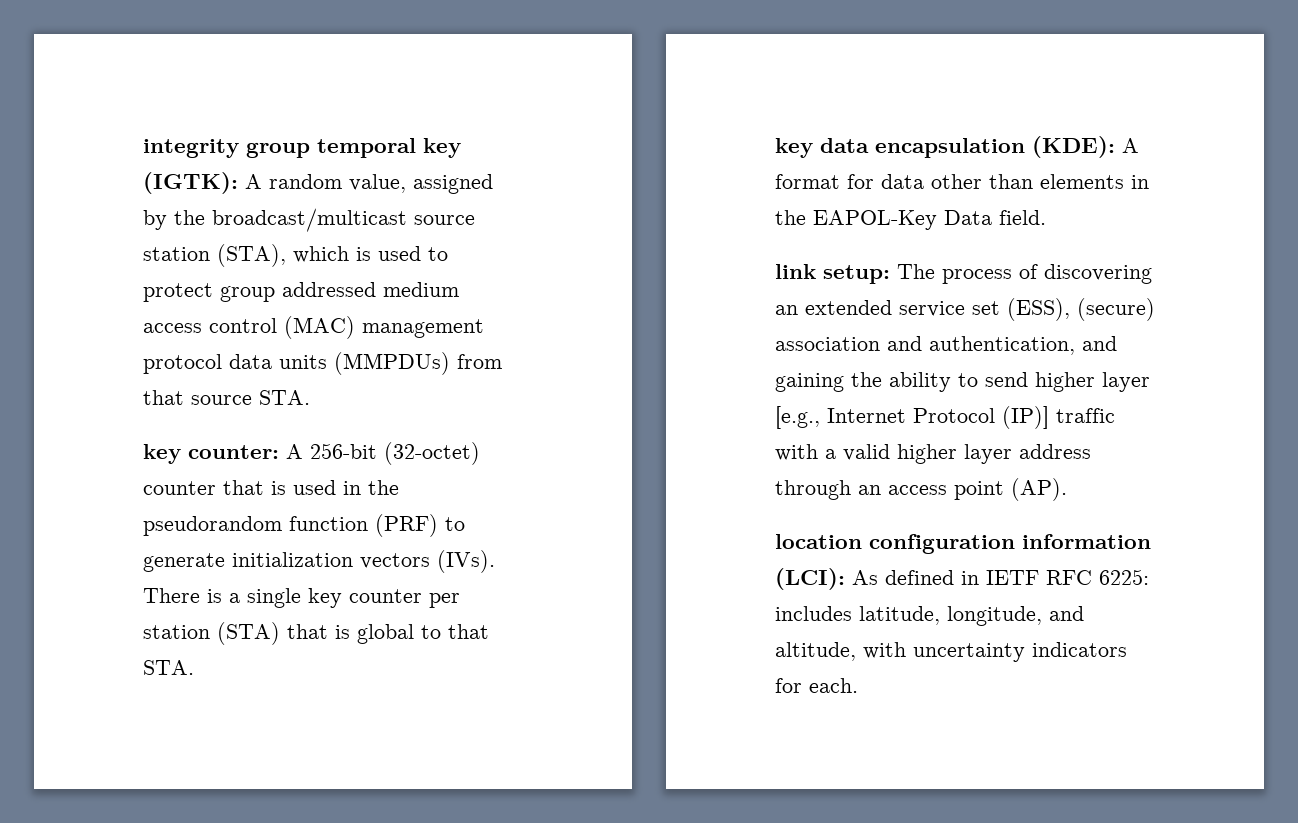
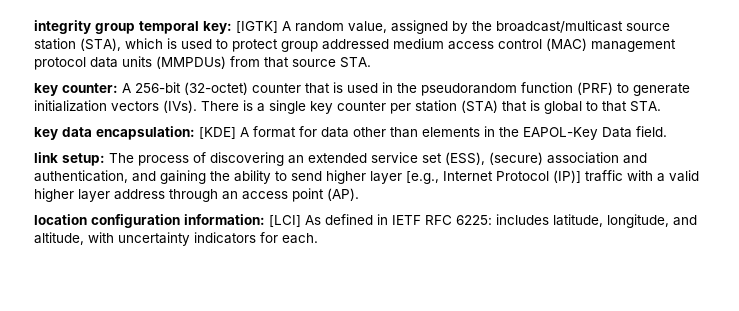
- integrity group temporal key (IGTK): A random value, assigned by the broadcast/multicast source station (STA), which is used to protect group addressed medium access control (MAC) management protocol data units (MMPDUs) from that source STA.
+ integrity group temporal key: [IGTK] A random value, assigned by the broadcast/multicast source station (STA), which is used to protect group addressed medium access control (MAC) management protocol data units (MMPDUs) from that source STA.
- key data encapsulation (KDE): A format for data other than elements in the EAPOL-Key Data field.
+ key data encapsulation: [KDE] A format for data other than elements in the EAPOL-Key Data field.
- location configuration information (LCI): As defined in IETF RFC 6225: includes latitude, longitude, and altitude, with uncertainty indicators for each.
+ location configuration information: [LCI] As defined in IETF RFC 6225: includes latitude, longitude, and altitude, with uncertainty indicators for each.

